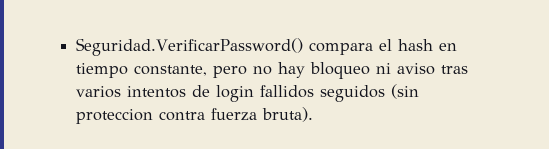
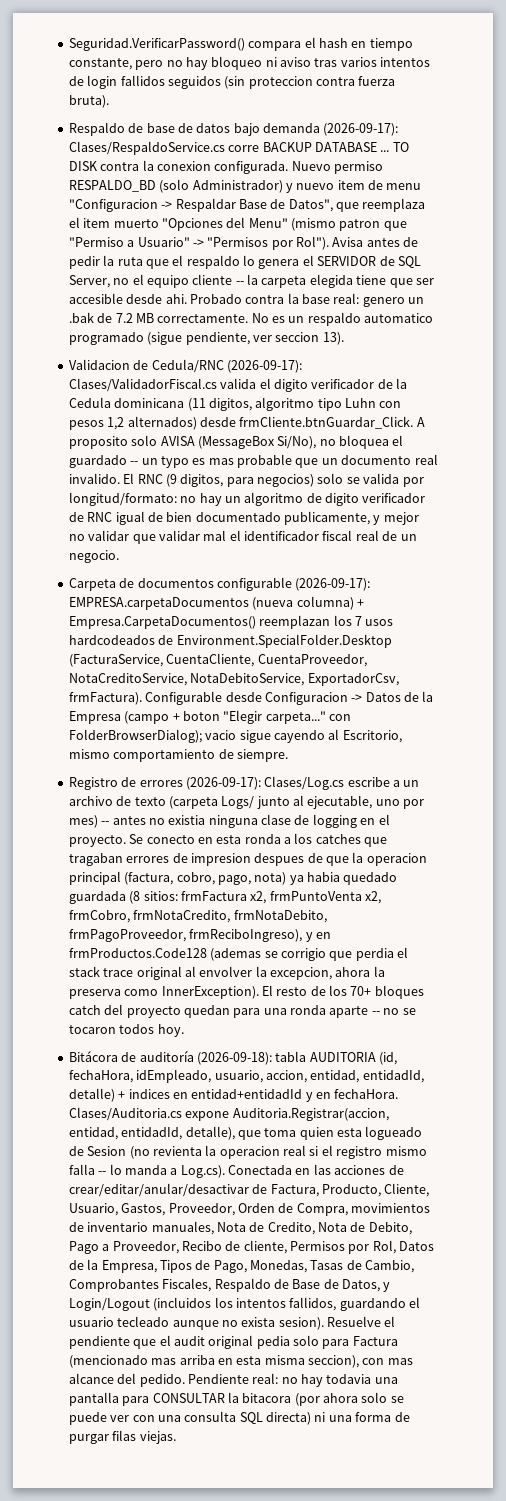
+ Respaldo de base de datos bajo demanda (2026-09-17): Clases/RespaldoService.cs corre BACKUP DATABASE ... TO DISK contra la conexion configurada. Nuevo permiso RESPALDO_BD (solo Administrador) y nuevo item de menu "Configuracion -> Respaldar Base de Datos", que reemplaza el item muerto "Opciones del Menu" (mismo patron que "Permiso a Usuario" -> "Permisos por Rol"). Avisa antes de pedir la ruta que el respaldo lo genera el SERVIDOR de SQL Server, no el equipo cliente -- la carpeta elegida tiene que ser accesible desde ahi. Probado contra la base real: genero un .bak de 7.2 MB correctamente. No es un respaldo automatico programado (sigue pendiente, ver seccion 13).
+ Validacion de Cedula/RNC (2026-09-17): Clases/ValidadorFiscal.cs valida el digito verificador de la Cedula dominicana (11 digitos, algoritmo tipo Luhn con pesos 1,2 alternados) desde frmCliente.btnGuardar_Click. A proposito solo AVISA (MessageBox Si/No), no bloquea el guardado -- un typo es mas probable que un documento real invalido. El RNC (9 digitos, para negocios) solo se valida por longitud/formato: no hay un algoritmo de digito verificador de RNC igual de bien documentado publicamente, y mejor no validar que validar mal el identificador fiscal real de un negocio.
+ Carpeta de documentos configurable (2026-09-17): EMPRESA.carpetaDocumentos (nueva columna) + Empresa.CarpetaDocumentos() reemplazan los 7 usos hardcodeados de Environment.SpecialFolder.Desktop (FacturaService, CuentaCliente, CuentaProveedor, NotaCreditoService, NotaDebitoService, ExportadorCsv, frmFactura). Configurable desde Configuracion -> Datos de la Empresa (campo + boton "Elegir carpeta..." con FolderBrowserDialog); vacio sigue cayendo al Escritorio, mismo comportamiento de siempre.
+ Registro de errores (2026-09-17): Clases/Log.cs escribe a un archivo de texto (carpeta Logs/ junto al ejecutable, uno por mes) -- antes no existia ninguna clase de logging en el proyecto. Se conecto en esta ronda a los catches que tragaban errores de impresion despues de que la operacion principal (factura, cobro, pago, nota) ya habia quedado guardada (8 sitios: frmFactura x2, frmPuntoVenta x2, frmCobro, frmNotaCredito, frmNotaDebito, frmPagoProveedor, frmReciboIngreso), y en frmProductos.Code128 (ademas se corrigio que perdia el stack trace original al envolver la excepcion, ahora la preserva como InnerException). El resto de los 70+ bloques catch del proyecto quedan para una ronda aparte -- no se tocaron todos hoy.
+ Bitácora de auditoría (2026-09-18): tabla AUDITORIA (id, fechaHora, idEmpleado, usuario, accion, entidad, entidadId, detalle) + indices en entidad+entidadId y en fechaHora. Clases/Auditoria.cs expone Auditoria.Registrar(accion, entidad, entidadId, detalle), que toma quien esta logueado de Sesion (no revienta la operacion real si el registro mismo falla -- lo manda a Log.cs). Conectada en las acciones de crear/editar/anular/desactivar de Factura, Producto, Cliente, Usuario, Gastos, Proveedor, Orden de Compra, movimientos de inventario manuales, Nota de Credito, Nota de Debito, Pago a Proveedor, Recibo de cliente, Permisos por Rol, Datos de la Empresa, Tipos de Pago, Monedas, Tasas de Cambio, Comprobantes Fiscales, Respaldo de Base de Datos, y Login/Logout (incluidos los intentos fallidos, guardando el usuario tecleado aunque no exista sesion). Resuelve el pendiente que el audit original pedia solo para Factura (mencionado mas arriba en esta misma seccion), con mas alcance del pedido. Pendiente real: no hay todavia una pantalla para CONSULTAR la bitacora (por ahora solo se puede ver con una consulta SQL directa) ni una forma de purgar filas viejas.

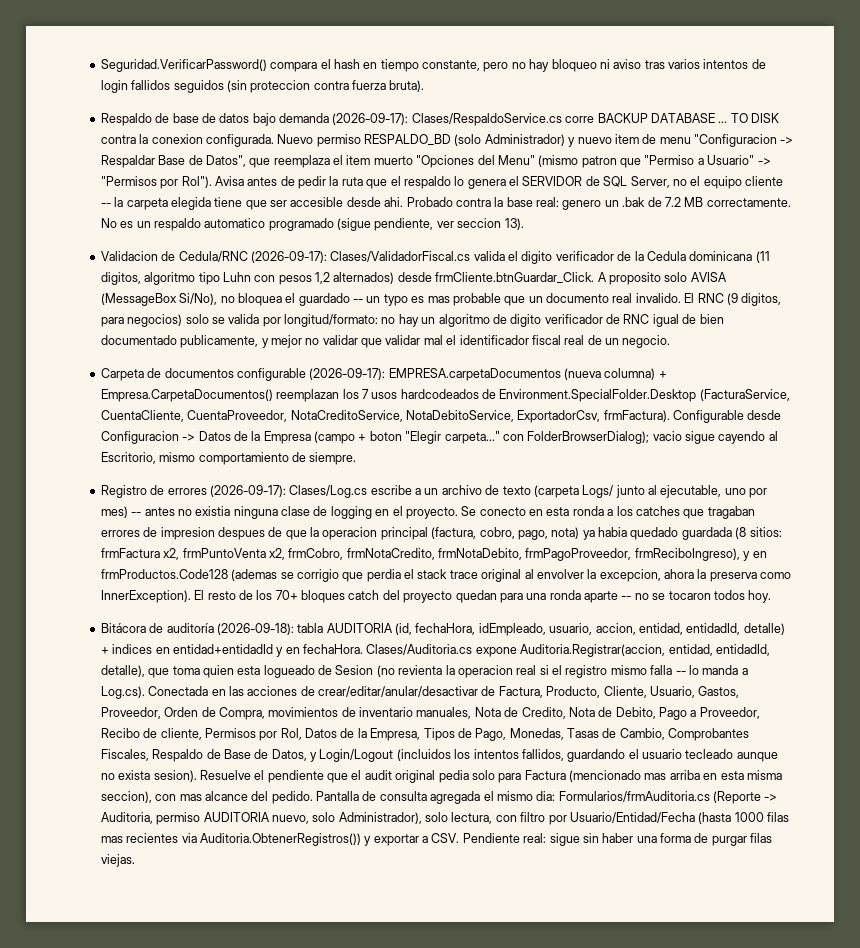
- Pendiente real: no hay todavia una pantalla para CONSULTAR la bitacora (por ahora solo se puede ver con una consulta SQL directa) ni una forma de purgar filas viejas.
+ Pantalla de consulta agregada el mismo dia: Formularios/frmAuditoria.cs (Reporte -> Auditoria, permiso AUDITORIA nuevo, solo Administrador), solo lectura, con filtro por Usuario/Entidad/Fecha (hasta 1000 filas mas recientes via Auditoria.ObtenerRegistros()) y exportar a CSV. Pendiente real: sigue sin haber una forma de purgar filas viejas.

